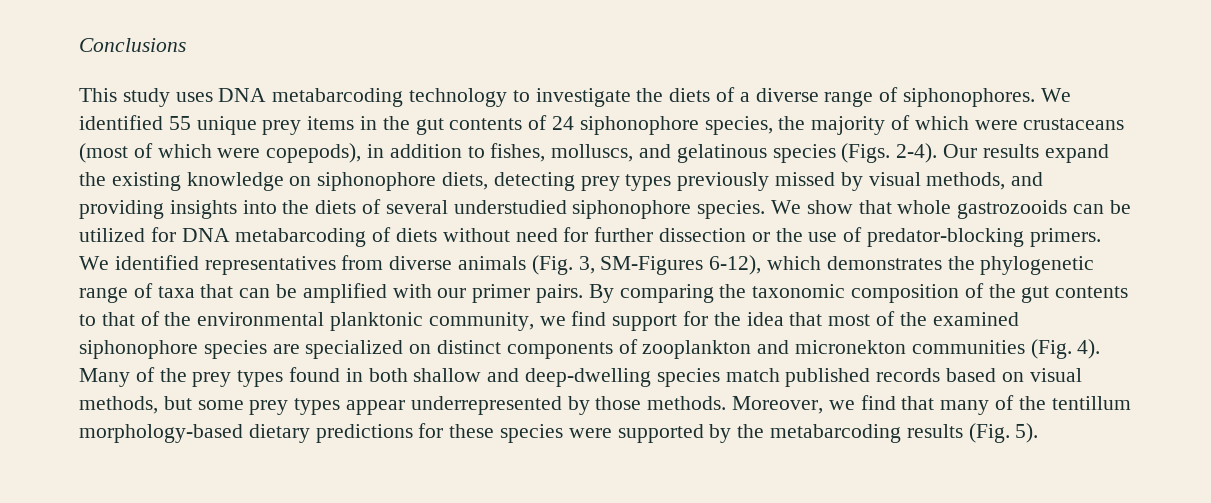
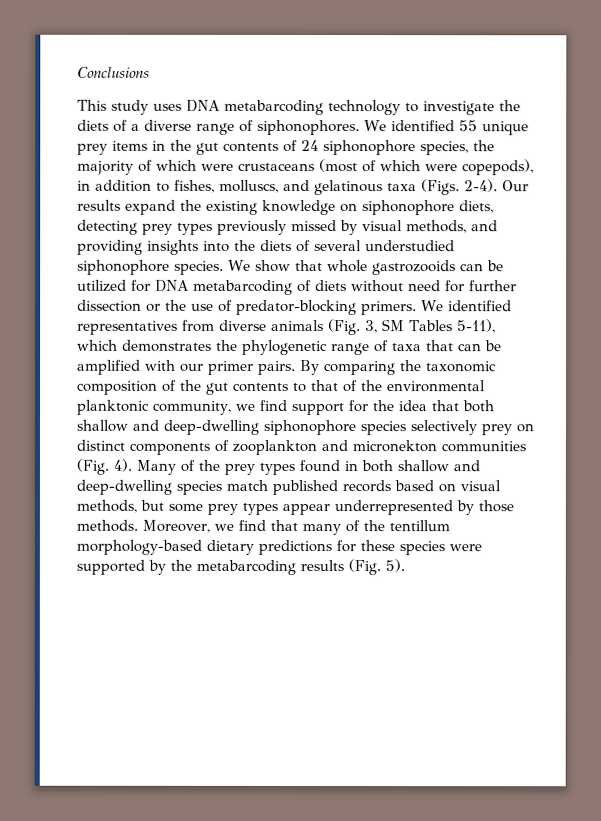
- We identified 55 unique prey items in the gut contents of 24 siphonophore species, the majority of which were crustaceans (most of which were copepods), in addition to fishes, molluscs, and gelatinous species (Figs. 2-4).
+ We identified 55 unique prey items in the gut contents of 24 siphonophore species, the majority of which were crustaceans (most of which were copepods), in addition to fishes, molluscs, and gelatinous taxa (Figs. 2-4).
- We identified representatives from diverse animals (Fig. 3, SM-Figures 6-12), which demonstrates the phylogenetic range of taxa that can be amplified with our primer pairs.
+ We identified representatives from diverse animals (Fig. 3, SM Tables 5-11), which demonstrates the phylogenetic range of taxa that can be amplified with our primer pairs.
- By comparing the taxonomic composition of the gut contents to that of the environmental planktonic community, we find support for the idea that most of the examined siphonophore species are specialized on distinct components of zooplankton and micronekton communities (Fig. 4).
+ By comparing the taxonomic composition of the gut contents to that of the environmental planktonic community, we find support for the idea that both shallow and deep-dwelling siphonophore species selectively prey on distinct components of zooplankton and micronekton communities (Fig. 4).

